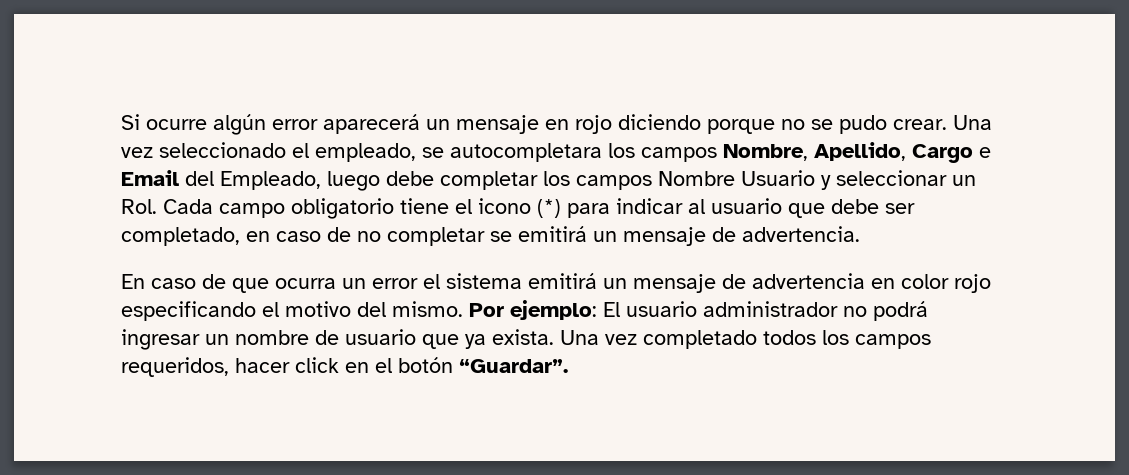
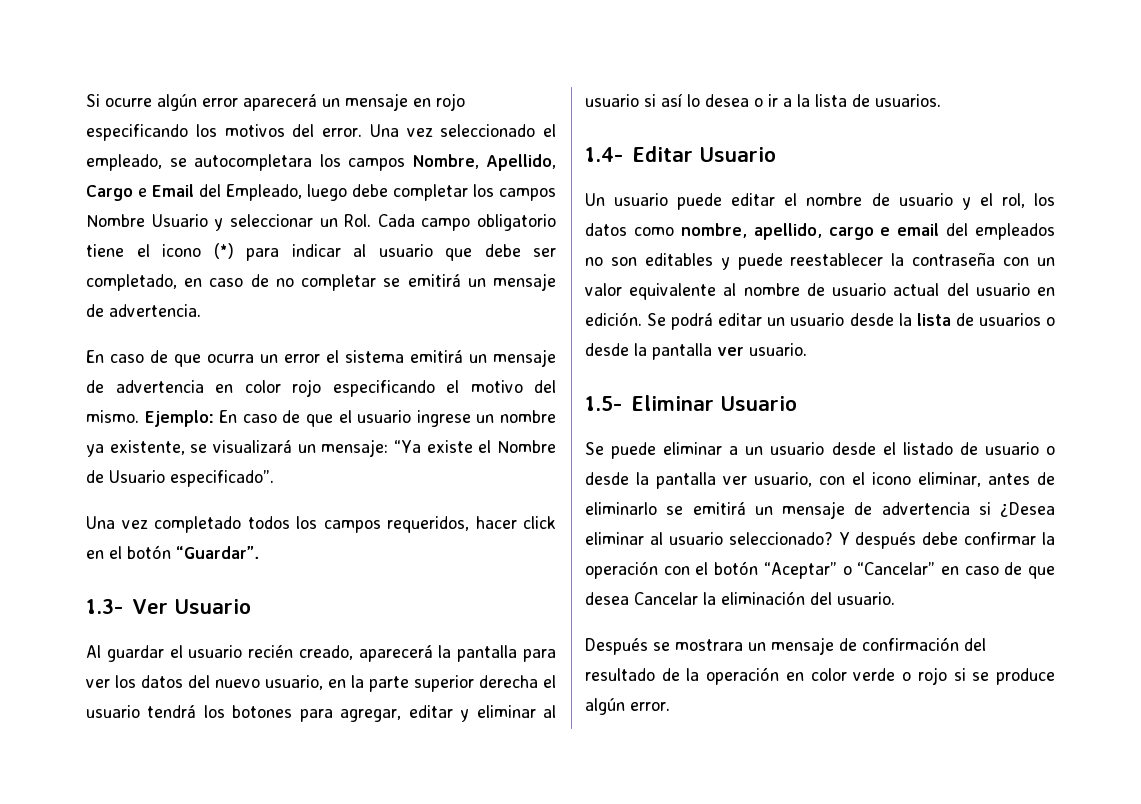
- Si ocurre algún error aparecerá un mensaje en rojo diciendo porque no se pudo crear.
+ Si ocurre algún error aparecerá un mensaje en rojo especificando los motivos del error.
- Por ejemplo: El usuario administrador no podrá ingresar un nombre de usuario que ya exista. Una vez completado todos los campos requeridos, hacer click en el botón “Guardar”.
+ Ejemplo: En caso de que el usuario ingrese un nombre ya existente, se visualizará un mensaje: “Ya existe el Nombre de Usuario especificado”.
+ Una vez completado todos los campos requeridos, hacer click en el botón “Guardar”.
+ 1.3- Ver Usuario
+ Al guardar el usuario recién creado, aparecerá la pantalla para ver los datos del nuevo usuario, en la parte superior derecha el usuario tendrá los botones para agregar, editar y eliminar al usuario si así lo desea o ir a la lista de usuarios.
+ 1.4- Editar Usuario
+ Un usuario puede editar el nombre de usuario y el rol, los datos como nombre, apellido, cargo e email del empleados no son editables y puede reestablecer la contraseña con un valor equivalente al nombre de usuario actual del usuario en edición. Se podrá editar un usuario desde la lista de usuarios o desde la pantalla ver usuario.
+ 1.5- Eliminar Usuario
+ Se puede eliminar a un usuario desde el listado de usuario o desde la pantalla ver usuario, con el icono eliminar, antes de eliminarlo se emitirá un mensaje de advertencia si ¿Desea eliminar al usuario seleccionado? Y después debe confirmar la operación con el botón “Aceptar” o “Cancelar” en caso de que desea Cancelar la eliminación del usuario.
+ Después se mostrara un mensaje de confirmación del resultado de la operación en color verde o rojo si se produce algún error.

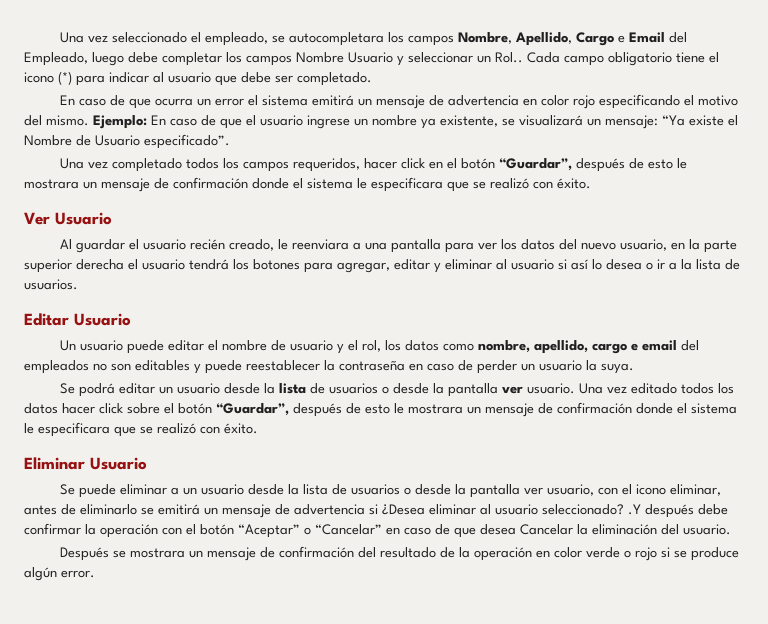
- Si ocurre algún error aparecerá un mensaje en rojo especificando los motivos del error. Una vez seleccionado el empleado, se autocompletara los campos Nombre, Apellido, Cargo e Email del Empleado, luego debe completar los campos Nombre Usuario y seleccionar un Rol. Cada campo obligatorio tiene el icono (*) para indicar al usuario que debe ser completado, en caso de no completar se emitirá un mensaje de advertencia.
+ Una vez seleccionado el empleado, se autocompletara los campos Nombre, Apellido, Cargo e Email del Empleado, luego debe completar los campos Nombre Usuario y seleccionar un Rol.. Cada campo obligatorio tiene el icono (*) para indicar al usuario que debe ser completado.
- Una vez completado todos los campos requeridos, hacer click en el botón “Guardar”.
- 1.3- Ver Usuario
+ Una vez completado todos los campos requeridos, hacer click en el botón “Guardar”, después de esto le mostrara un mensaje de confirmación donde el sistema le especificara que se realizó con éxito.
+ Ver Usuario
- Al guardar el usuario recién creado, aparecerá la pantalla para ver los datos del nuevo usuario, en la parte superior derecha el usuario tendrá los botones para agregar, editar y eliminar al usuario si así lo desea o ir a la lista de usuarios.
+ Al guardar el usuario recién creado, le reenviara a una pantalla para ver los datos del nuevo usuario, en la parte superior derecha el usuario tendrá los botones para agregar, editar y eliminar al usuario si así lo desea o ir a la lista de usuarios.
- 1.4- Editar Usuario
+ Editar Usuario
- Un usuario puede editar el nombre de usuario y el rol, los datos como nombre, apellido, cargo e email del empleados no son editables y puede reestablecer la contraseña con un valor equivalente al nombre de usuario actual del usuario en edición. Se podrá editar un usuario desde la lista de usuarios o desde la pantalla ver usuario.
- 1.5- Eliminar Usuario
+ Un usuario puede editar el nombre de usuario y el rol, los datos como nombre, apellido, cargo e email del empleados no son editables y puede reestablecer la contraseña en caso de perder un usuario la suya.
+ Se podrá editar un usuario desde la lista de usuarios o desde la pantalla ver usuario. Una vez editado todos los datos hacer click sobre el botón “Guardar”, después de esto le mostrara un mensaje de confirmación donde el sistema le especificara que se realizó con éxito.
+ Eliminar Usuario
- Se puede eliminar a un usuario desde el listado de usuario o desde la pantalla ver usuario, con el icono eliminar, antes de eliminarlo se emitirá un mensaje de advertencia si ¿Desea eliminar al usuario seleccionado? Y después debe confirmar la operación con el botón “Aceptar” o “Cancelar” en caso de que desea Cancelar la eliminación del usuario.
+ Se puede eliminar a un usuario desde la lista de usuarios o desde la pantalla ver usuario, con el icono eliminar, antes de eliminarlo se emitirá un mensaje de advertencia si ¿Desea eliminar al usuario seleccionado? .Y después debe confirmar la operación con el botón “Aceptar” o “Cancelar” en caso de que desea Cancelar la eliminación del usuario.

